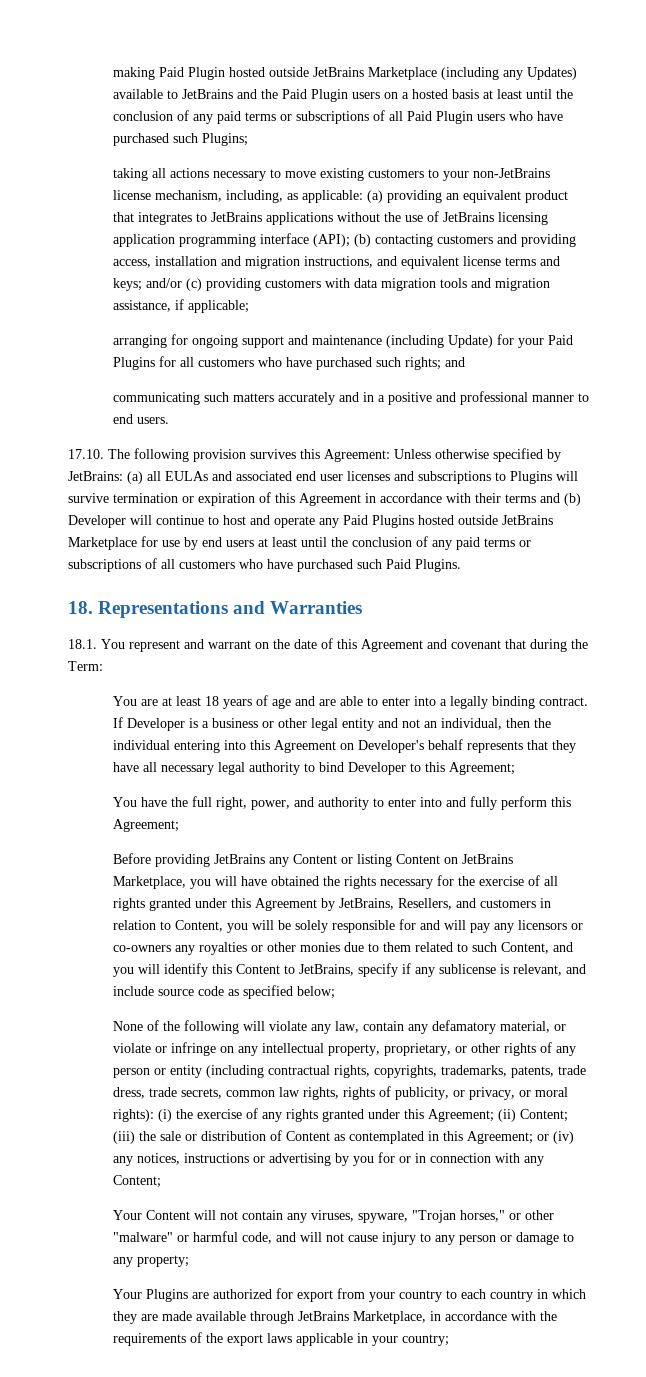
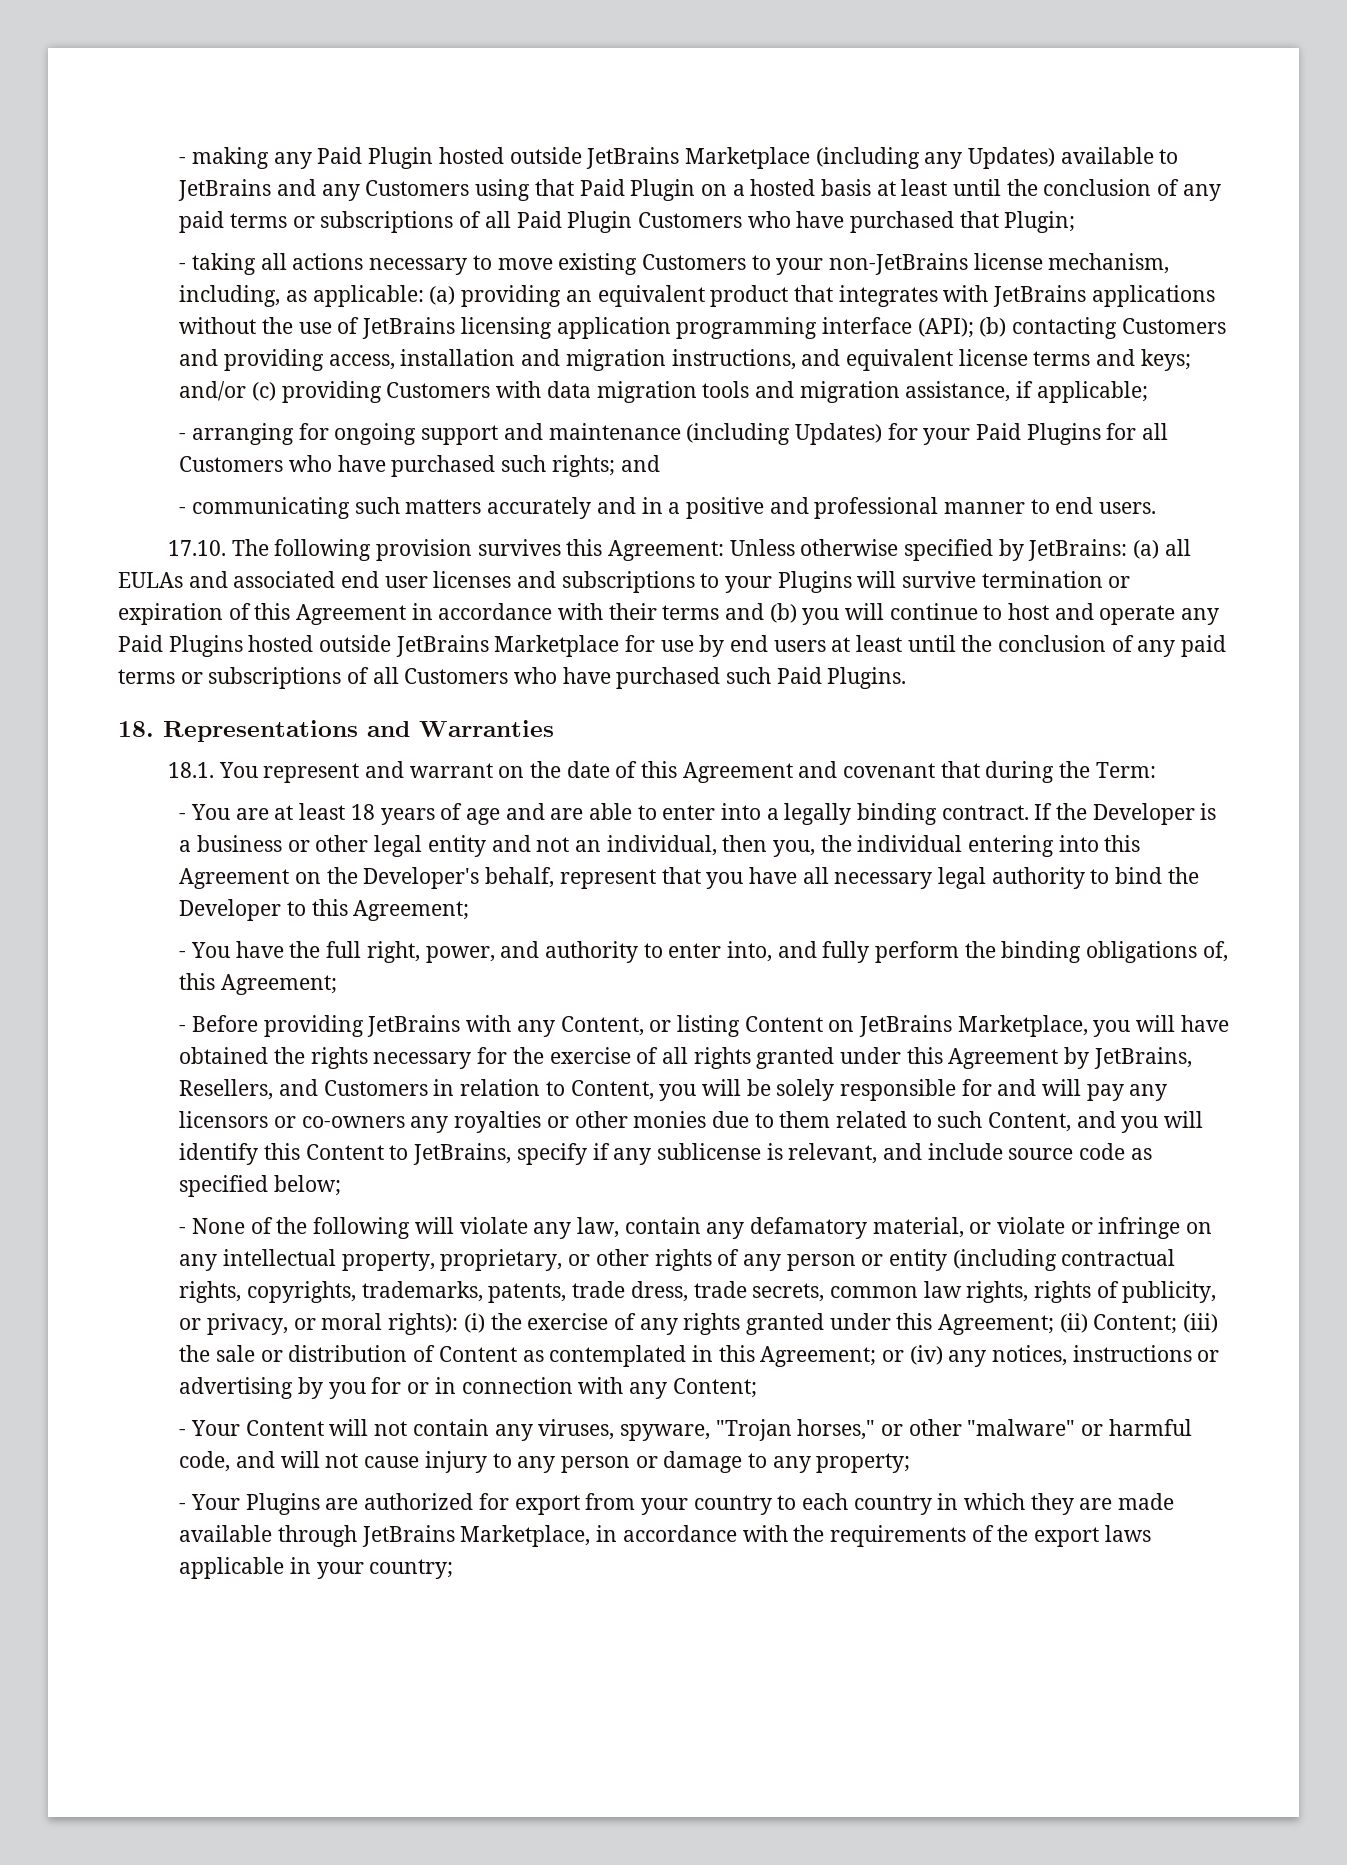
- making Paid Plugin hosted outside JetBrains Marketplace (including any Updates) available to JetBrains and the Paid Plugin users on a hosted basis at least until the conclusion of any paid terms or subscriptions of all Paid Plugin users who have purchased such Plugins;
- taking all actions necessary to move existing customers to your non-JetBrains license mechanism, including, as applicable:
+ - making any Paid Plugin hosted outside JetBrains Marketplace (including any Updates) available to JetBrains and any Customers using that Paid Plugin on a hosted basis at least until the conclusion of any paid terms or subscriptions of all Paid Plugin Customers who have purchased that Plugin;
+ - taking all actions necessary to move existing Customers to your non-JetBrains license mechanism, including, as applicable:
- (a) providing an equivalent product that integrates to JetBrains applications without the use of JetBrains licensing application programming interface (API);
+ (a) providing an equivalent product that integrates with JetBrains applications without the use of JetBrains licensing application programming interface (API);
- (b) contacting customers and providing access, installation and migration instructions, and equivalent license terms and keys;
+ (b) contacting Customers and providing access, installation and migration instructions, and equivalent license terms and keys;
- and/or (c) providing customers with data migration tools and migration assistance, if applicable;
+ and/or (c) providing Customers with data migration tools and migration assistance, if applicable;
- arranging for ongoing support and maintenance (including Update) for your Paid Plugins for all customers who have purchased such rights; and
+ - arranging for ongoing support and maintenance (including Updates) for your Paid Plugins for all Customers who have purchased such rights; and
- communicating such matters accurately and in a positive and professional manner to end users.
+ - communicating such matters accurately and in a positive and professional manner to end users.
- (a) all EULAs and associated end user licenses and subscriptions to Plugins will survive termination or expiration of this Agreement in accordance with their terms and (b) Developer will continue to host and operate any Paid Plugins hosted outside JetBrains Marketplace for use by end users at least until the conclusion of any paid terms or subscriptions of all customers who have purchased such Paid Plugins.
+ (a) all EULAs and associated end user licenses and subscriptions to your Plugins will survive termination or expiration of this Agreement in accordance with their terms and (b) you will continue to host and operate any Paid Plugins hosted outside JetBrains Marketplace for use by end users at least until the conclusion of any paid terms or subscriptions of all Customers who have purchased such Paid Plugins.
- You are at least 18 years of age and are able to enter into a legally binding contract.
+ - You are at least 18 years of age and are able to enter into a legally binding contract.
- If Developer is a business or other legal entity and not an individual, then the individual entering into this Agreement on Developer's behalf represents that they have all necessary legal authority to bind Developer to this Agreement;
+ If the Developer is a business or other legal entity and not an individual, then you, the individual entering into this Agreement on the Developer's behalf, represent that you have all necessary legal authority to bind the Developer to this Agreement;
- You have the full right, power, and authority to enter into and fully perform this Agreement;
- Before providing JetBrains any Content or listing Content on JetBrains Marketplace, you will have obtained the rights necessary for the exercise of all rights granted under this Agreement by JetBrains, Resellers, and customers in relation to Content, you will be solely responsible for and will pay any licensors or co‐owners any royalties or other monies due to them related to such Content, and you will identify this Content to JetBrains, specify if any sublicense is relevant, and include source code as specified below;
+ - You have the full right, power, and authority to enter into, and fully perform the binding obligations of, this Agreement;
+ - Before providing JetBrains with any Content, or listing Content on JetBrains Marketplace, you will have obtained the rights necessary for the exercise of all rights granted under this Agreement by JetBrains, Resellers, and Customers in relation to Content, you will be solely responsible for and will pay any licensors or co‐owners any royalties or other monies due to them related to such Content, and you will identify this Content to JetBrains, specify if any sublicense is relevant, and include source code as specified below;
- None of the following will violate any law, contain any defamatory material, or violate or infringe on any intellectual property, proprietary, or other rights of any person or entity (including contractual rights, copyrights, trademarks, patents, trade dress, trade secrets, common law rights, rights of publicity, or privacy, or moral rights):
+ - None of the following will violate any law, contain any defamatory material, or violate or infringe on any intellectual property, proprietary, or other rights of any person or entity (including contractual rights, copyrights, trademarks, patents, trade dress, trade secrets, common law rights, rights of publicity, or privacy, or moral rights):
- Your Content will not contain any viruses, spyware, "Trojan horses," or other "malware" or harmful code, and will not cause injury to any person or damage to any property;
+ - Your Content will not contain any viruses, spyware, "Trojan horses," or other "malware" or harmful code, and will not cause injury to any person or damage to any property;
- Your Plugins are authorized for export from your country to each country in which they are made available through JetBrains Marketplace, in accordance with the requirements of the export laws applicable in your country;
+ - Your Plugins are authorized for export from your country to each country in which they are made available through JetBrains Marketplace, in accordance with the requirements of the export laws applicable in your country;

